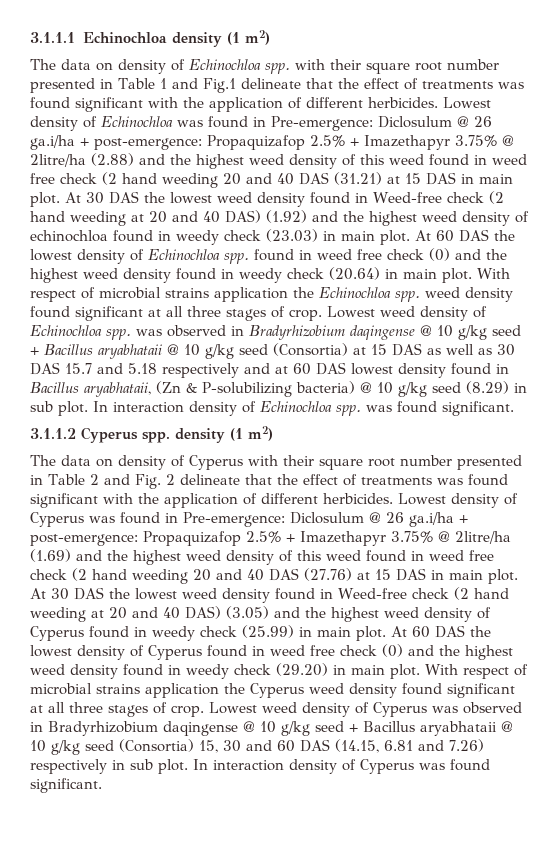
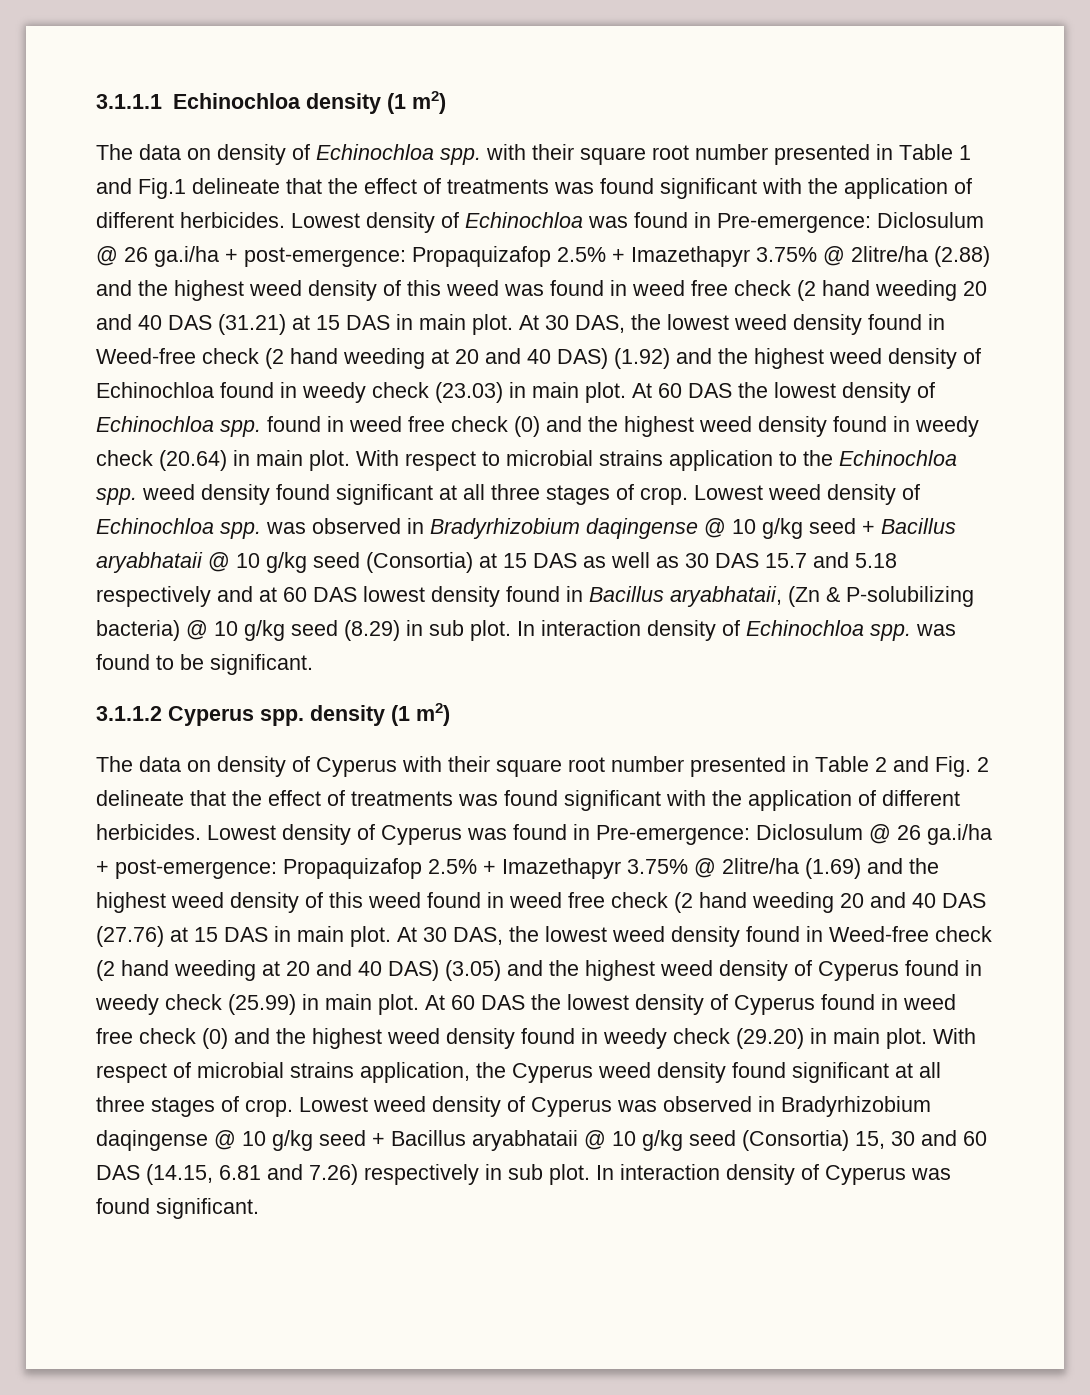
- Lowest density of Echinochloa was found in Pre-emergence: Diclosulum @ 26 ga.i/ha + post-emergence: Propaquizafop 2.5% + Imazethapyr 3.75% @ 2litre/ha (2.88) and the highest weed density of this weed found in weed free check (2 hand weeding 20 and 40 DAS (31.21) at 15 DAS in main plot.
+ Lowest density of Echinochloa was found in Pre-emergence: Diclosulum @ 26 ga.i/ha + post-emergence: Propaquizafop 2.5% + Imazethapyr 3.75% @ 2litre/ha (2.88) and the highest weed density of this weed was found in weed free check (2 hand weeding 20 and 40 DAS (31.21) at 15 DAS in main plot.
- At 30 DAS the lowest weed density found in Weed-free check (2 hand weeding at 20 and 40 DAS) (1.92) and the highest weed density of echinochloa found in weedy check (23.03) in main plot.
+ At 30 DAS, the lowest weed density found in Weed-free check (2 hand weeding at 20 and 40 DAS) (1.92) and the highest weed density of Echinochloa found in weedy check (23.03) in main plot.
- With respect of microbial strains application the Echinochloa spp. weed density found significant at all three stages of crop.
+ With respect to microbial strains application to the Echinochloa spp. weed density found significant at all three stages of crop.
- In interaction density of Echinochloa spp. was found significant.
+ In interaction density of Echinochloa spp. was found to be significant.
- At 30 DAS the lowest weed density found in Weed-free check (2 hand weeding at 20 and 40 DAS) (3.05) and the highest weed density of Cyperus found in weedy check (25.99) in main plot.
+ At 30 DAS, the lowest weed density found in Weed-free check (2 hand weeding at 20 and 40 DAS) (3.05) and the highest weed density of Cyperus found in weedy check (25.99) in main plot.
- With respect of microbial strains application the Cyperus weed density found significant at all three stages of crop.
+ With respect of microbial strains application, the Cyperus weed density found significant at all three stages of crop.

